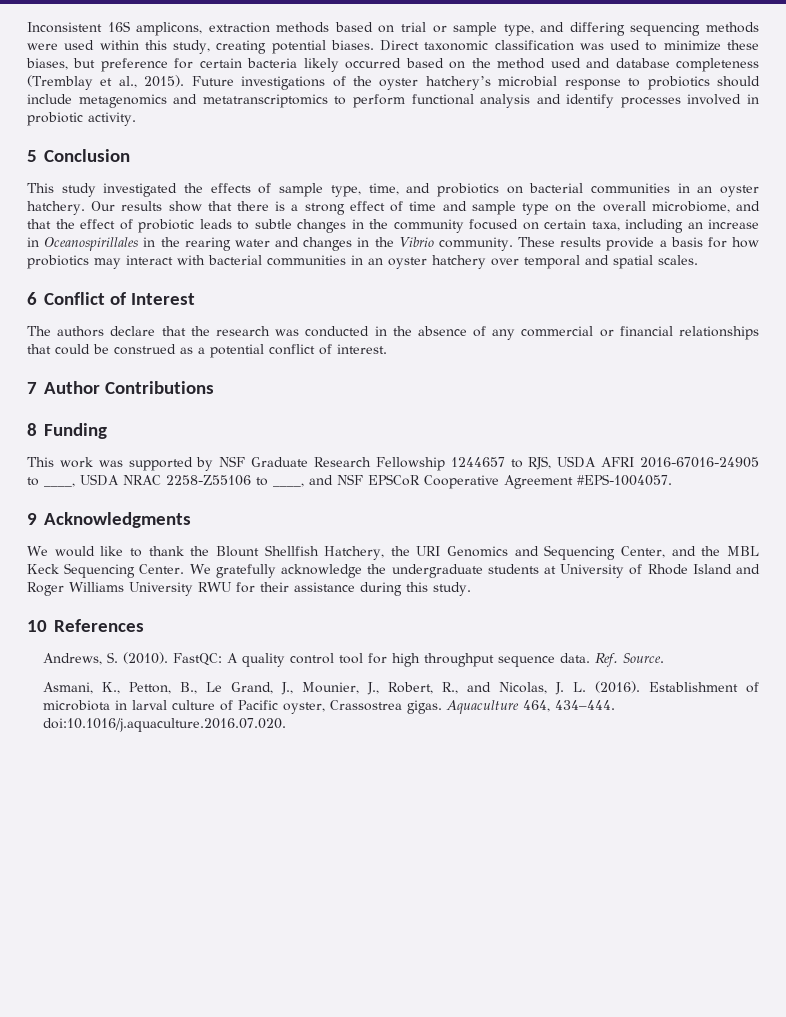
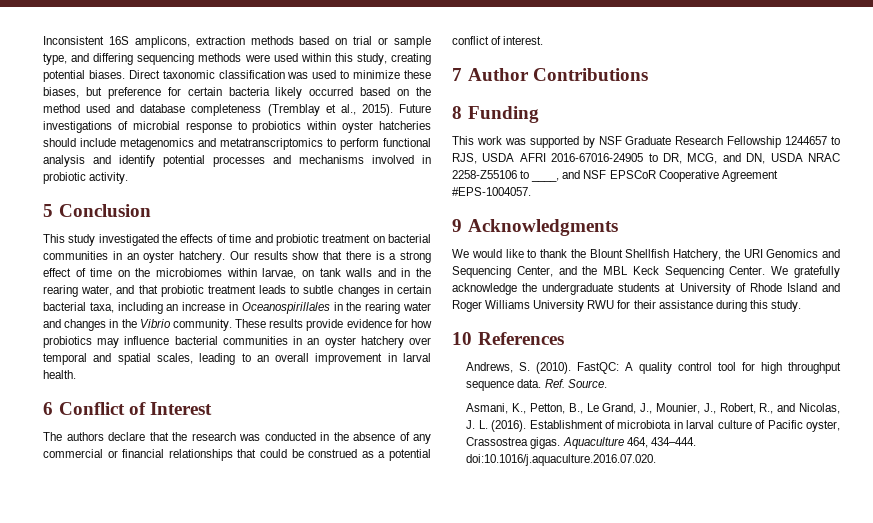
- Future investigations of the oyster hatchery’s microbial response to probiotics should include metagenomics and metatranscriptomics to perform functional analysis and identify processes involved in probiotic activity.
+ Future investigations of microbial response to probiotics within oyster hatcheries should include metagenomics and metatranscriptomics to perform functional analysis and identify potential processes and mechanisms involved in probiotic activity.
- This study investigated the effects of sample type, time, and probiotics on bacterial communities in an oyster hatchery.
+ This study investigated the effects of time and probiotic treatment on bacterial communities in an oyster hatchery.
- Our results show that there is a strong effect of time and sample type on the overall microbiome, and that the effect of probiotic leads to subtle changes in the community focused on certain taxa, including an increase in Oceanospirillales in the rearing water and changes in the Vibrio community.
+ Our results show that there is a strong effect of time on the microbiomes within larvae, on tank walls and in the rearing water, and that probiotic treatment leads to subtle changes in certain bacterial taxa, including an increase in Oceanospirillales in the rearing water and changes in the Vibrio community.
- These results provide a basis for how probiotics may interact with bacterial communities in an oyster hatchery over temporal and spatial scales.
+ These results provide evidence for how probiotics may influence bacterial communities in an oyster hatchery over temporal and spatial scales, leading to an overall improvement in larval health.
- This work was supported by NSF Graduate Research Fellowship 1244657 to RJS, USDA AFRI 2016-67016-24905 to ____, USDA NRAC 2258-Z55106 to ____, and NSF EPSCoR Cooperative Agreement #EPS-1004057.
+ This work was supported by NSF Graduate Research Fellowship 1244657 to RJS, USDA AFRI 2016-67016-24905 to DR, MCG, and DN, USDA NRAC 2258-Z55106 to ____, and NSF EPSCoR Cooperative Agreement #EPS-1004057.

